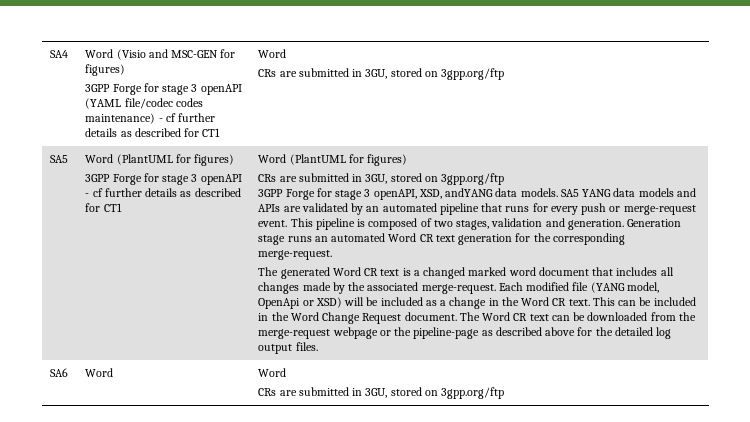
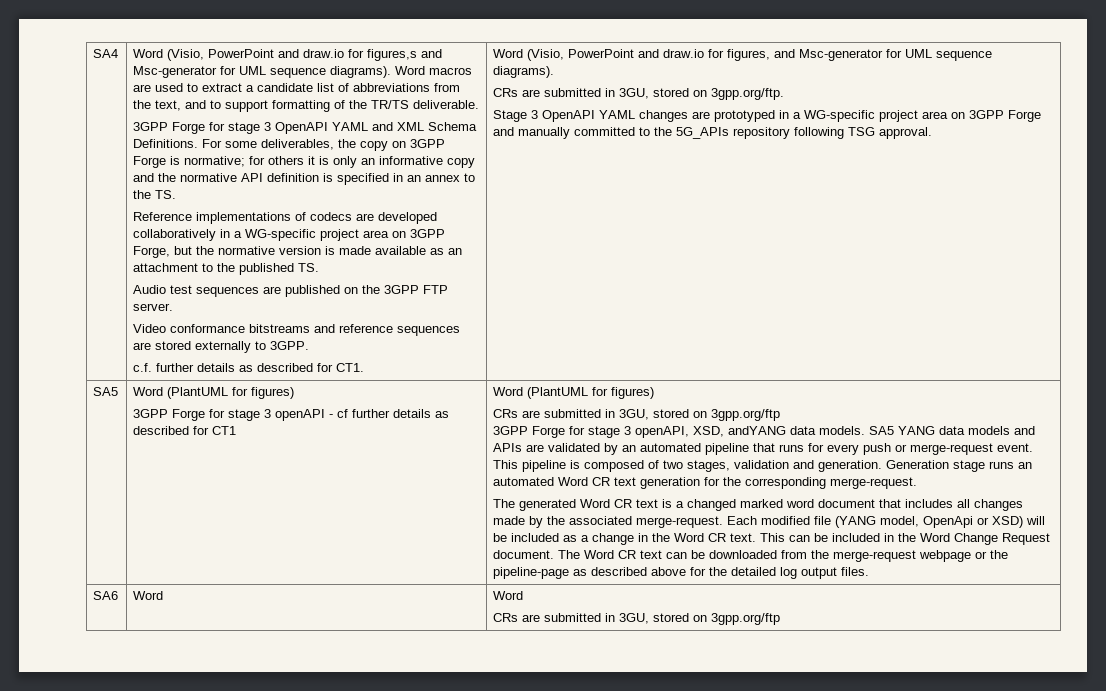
- Word (Visio and MSC-GEN for figures)
- 3GPP Forge for stage 3 openAPI (YAML file/codec codes maintenance) - cf further details as described for CT1 | Word
- CRs are submitted in 3GU, stored on 3gpp.org/ftp
+ Word (Visio, PowerPoint and draw.io for figures,s and Msc-generator for UML sequence diagrams). Word macros are used to extract a candidate list of abbreviations from the text, and to support formatting of the TR/TS deliverable.
+ 3GPP Forge for stage 3 OpenAPI YAML and XML Schema Definitions. For some deliverables, the copy on 3GPP Forge is normative; for others it is only an informative copy and the normative API definition is specified in an annex to the TS.
+ Reference implementations of codecs are developed collaboratively in a WG-specific project area on 3GPP Forge, but the normative version is made available as an attachment to the published TS.
+ Audio test sequences are published on the 3GPP FTP server.
+ Video conformance bitstreams and reference sequences are stored externally to 3GPP.
+ c.f. further details as described for CT1. | Word (Visio, PowerPoint and draw.io for figures, and Msc-generator for UML sequence diagrams).
+ CRs are submitted in 3GU, stored on 3gpp.org/ftp.
+ Stage 3 OpenAPI YAML changes are prototyped in a WG-specific project area on 3GPP Forge and manually committed to the 5G_APIs repository following TSG approval.

